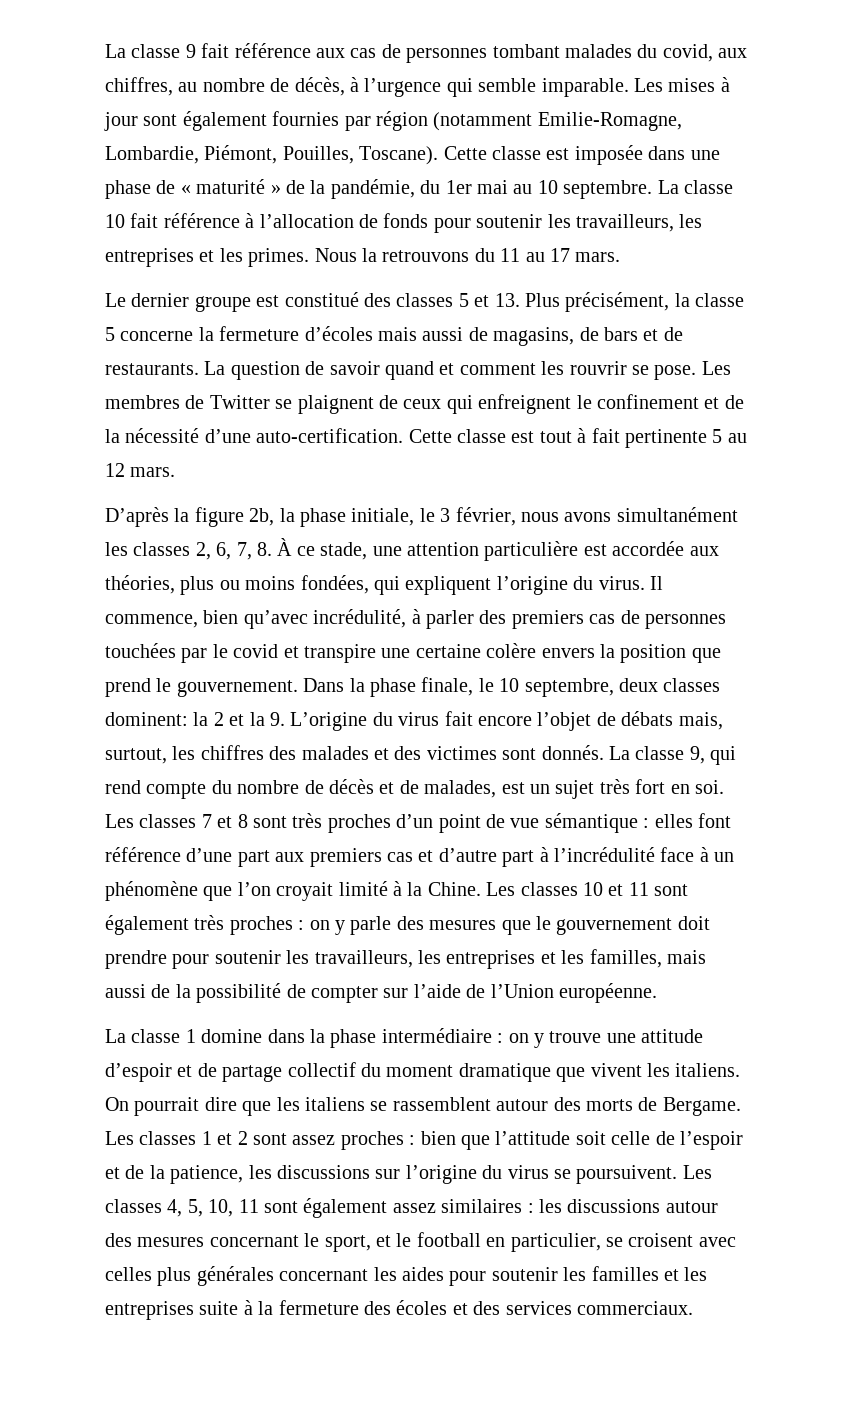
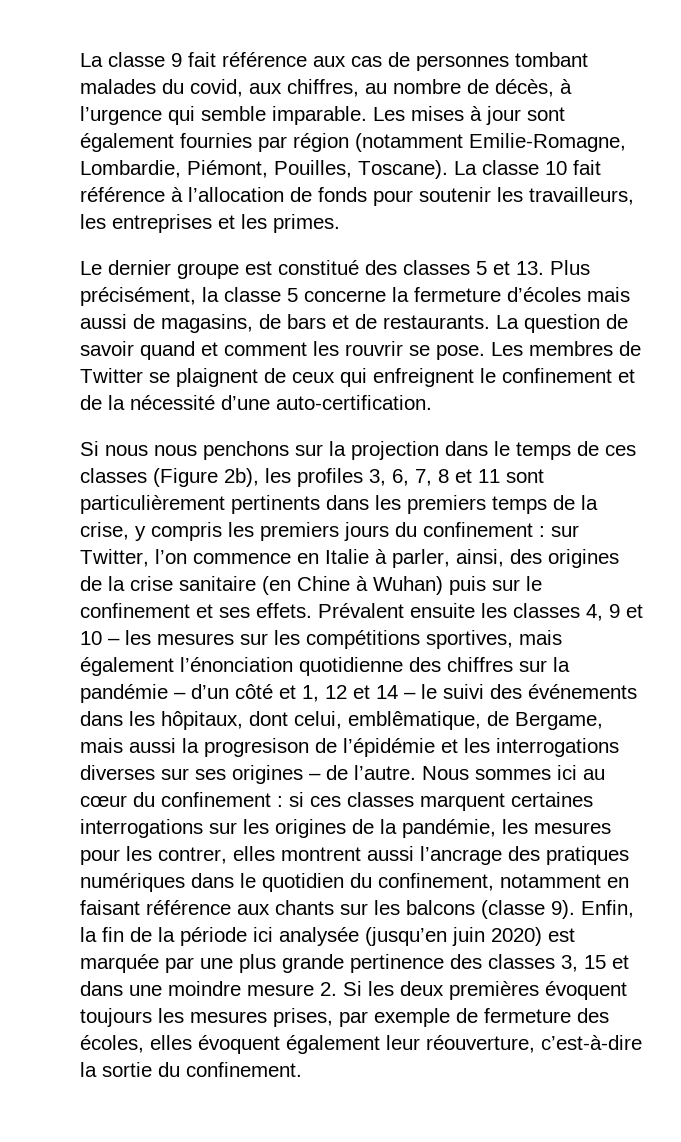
- Cette classe est imposée dans une phase de « maturité » de la pandémie, du 1er mai au 10 septembre.
- Nous la retrouvons du 11 au 17 mars.
- Les membres de Twitter se plaignent de ceux qui enfreignent le confinement et de la nécessité d’une auto-certification. Cette classe est tout à fait pertinente 5 au 12 mars.
- D’après la figure 2b, la phase initiale, le 3 février, nous avons simultanément les classes 2, 6, 7, 8. À ce stade, une attention particulière est accordée aux théories, plus ou moins fondées, qui expliquent l’origine du virus. Il commence, bien qu’avec incrédulité, à parler des premiers cas de personnes touchées par le covid et transpire une certaine colère envers la position que prend le gouvernement. Dans la phase finale, le 10 septembre, deux classes dominent: la 2 et la 9. L’origine du virus fait encore l’objet de débats mais, surtout, les chiffres des malades et des victimes sont donnés. La classe 9, qui rend compte du nombre de décès et de malades, est un sujet très fort en soi. Les classes 7 et 8 sont très proches d’un point de vue sémantique : elles font référence d’une part aux premiers cas et d’autre part à l’incrédulité face à un phénomène que l’on croyait limité à la Chine. Les classes 10 et 11 sont également très proches : on y parle des mesures que le gouvernement doit prendre pour soutenir les travailleurs, les entreprises et les familles, mais aussi de la possibilité de compter sur l’aide de l’Union européenne.
- La classe 1 domine dans la phase intermédiaire : on y trouve une attitude d’espoir et de partage collectif du moment dramatique que vivent les italiens. On pourrait dire que les italiens se rassemblent autour des morts de Bergame. Les classes 1 et 2 sont assez proches : bien que l’attitude soit celle de l’espoir et de la patience, les discussions sur l’origine du virus se poursuivent. Les classes 4, 5, 10, 11 sont également assez similaires : les discussions autour des mesures concernant le sport, et le football en particulier, se croisent avec celles plus générales concernant les aides pour soutenir les familles et les entreprises suite à la fermeture des écoles et des services commerciaux.
+ Les membres de Twitter se plaignent de ceux qui enfreignent le confinement et de la nécessité d’une auto-certification.
+ Si nous nous penchons sur la projection dans le temps de ces classes (Figure 2b), les profiles 3, 6, 7, 8 et 11 sont particulièrement pertinents dans les premiers temps de la crise, y compris les premiers jours du confinement : sur Twitter, l’on commence en Italie à parler, ainsi, des origines de la crise sanitaire (en Chine à Wuhan) puis sur le confinement et ses effets. Prévalent ensuite les classes 4, 9 et 10 – les mesures sur les compétitions sportives, mais également l’énonciation quotidienne des chiffres sur la pandémie – d’un côté et 1, 12 et 14 – le suivi des événements dans les hôpitaux, dont celui, emblêmatique, de Bergame, mais aussi la progresison de l’épidémie et les interrogations diverses sur ses origines – de l’autre. Nous sommes ici au cœur du confinement : si ces classes marquent certaines interrogations sur les origines de la pandémie, les mesures pour les contrer, elles montrent aussi l’ancrage des pratiques numériques dans le quotidien du confinement, notamment en faisant référence aux chants sur les balcons (classe 9). Enfin, la fin de la période ici analysée (jusqu’en juin 2020) est marquée par une plus grande pertinence des classes 3, 15 et dans une moindre mesure 2. Si les deux premières évoquent toujours les mesures prises, par exemple de fermeture des écoles, elles évoquent également leur réouverture, c’est-à-dire la sortie du confinement.

